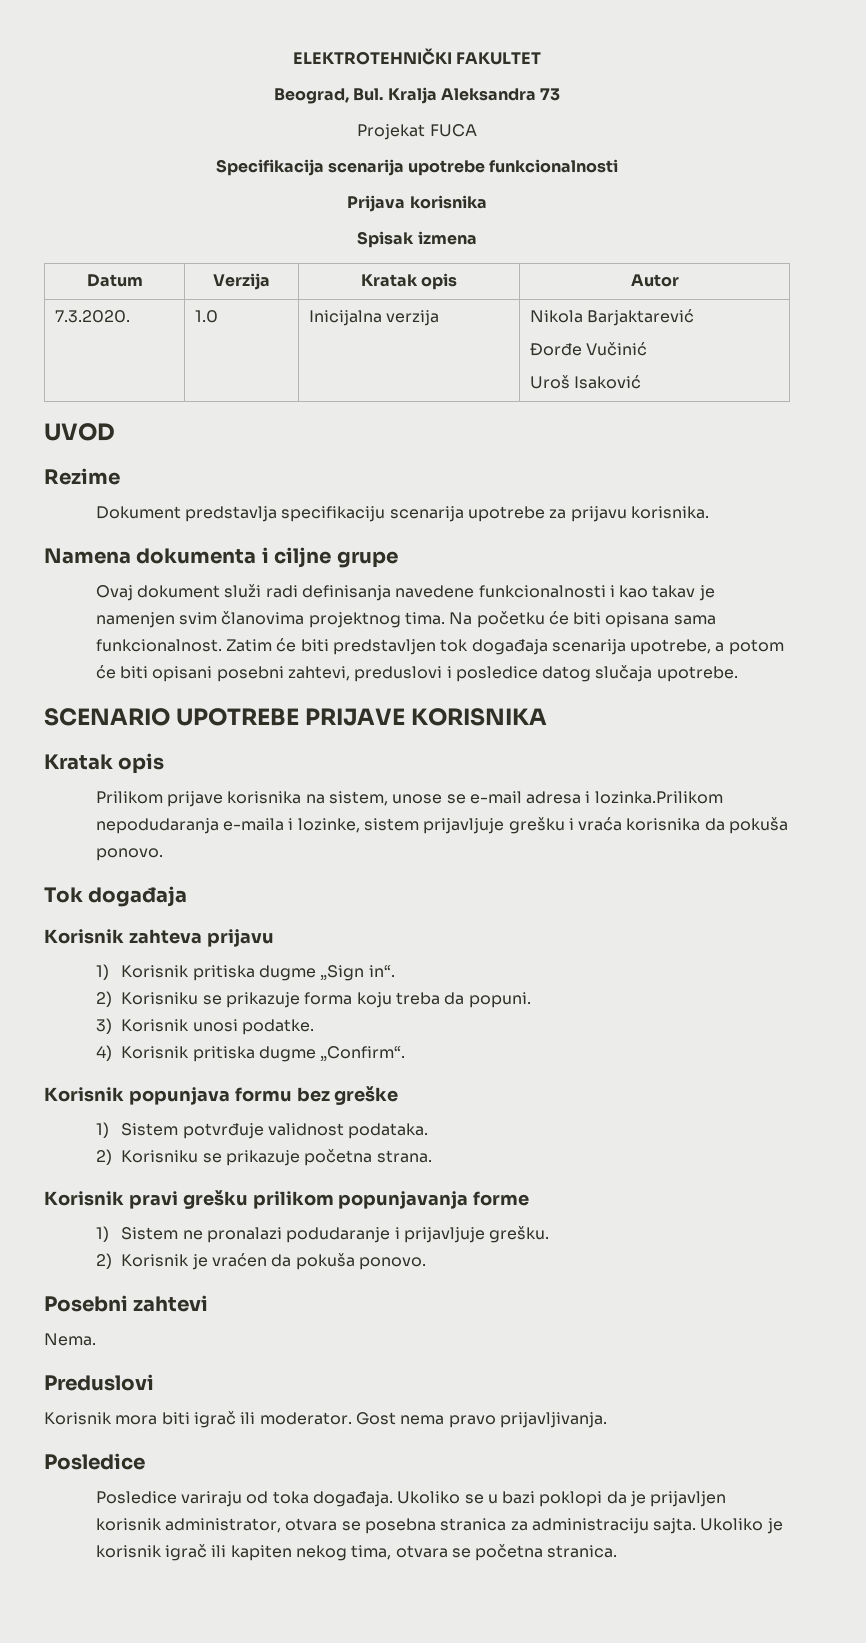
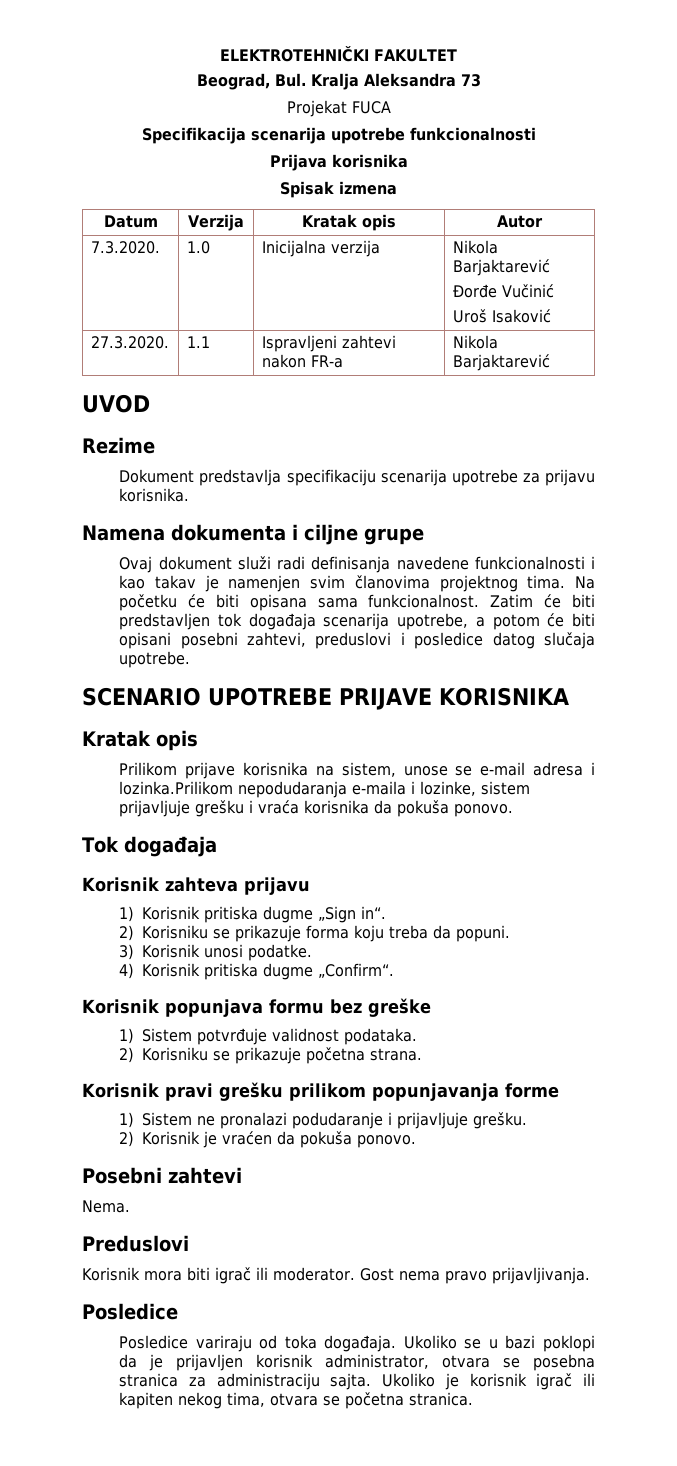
+ 27.3.2020. | 1.1 | Ispravljeni zahtevi nakon FR-a | Nikola Barjaktarević

